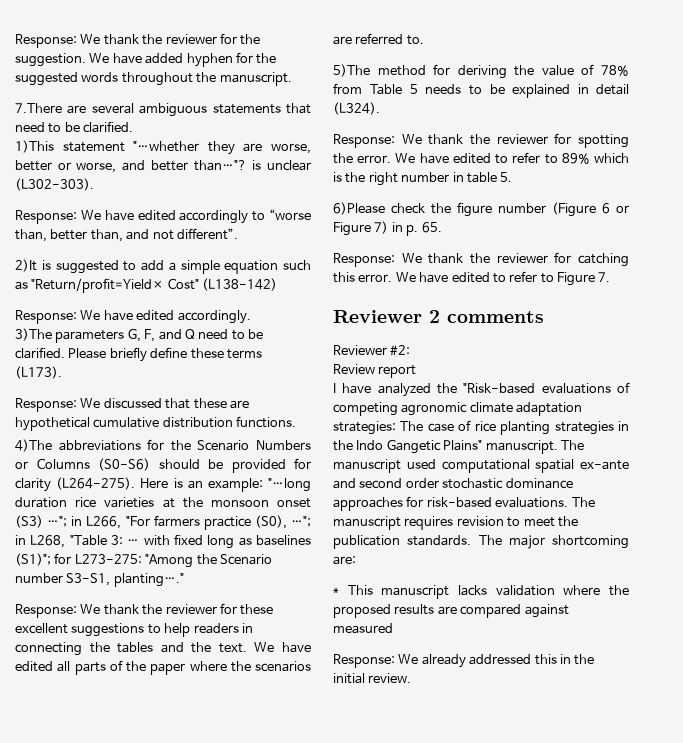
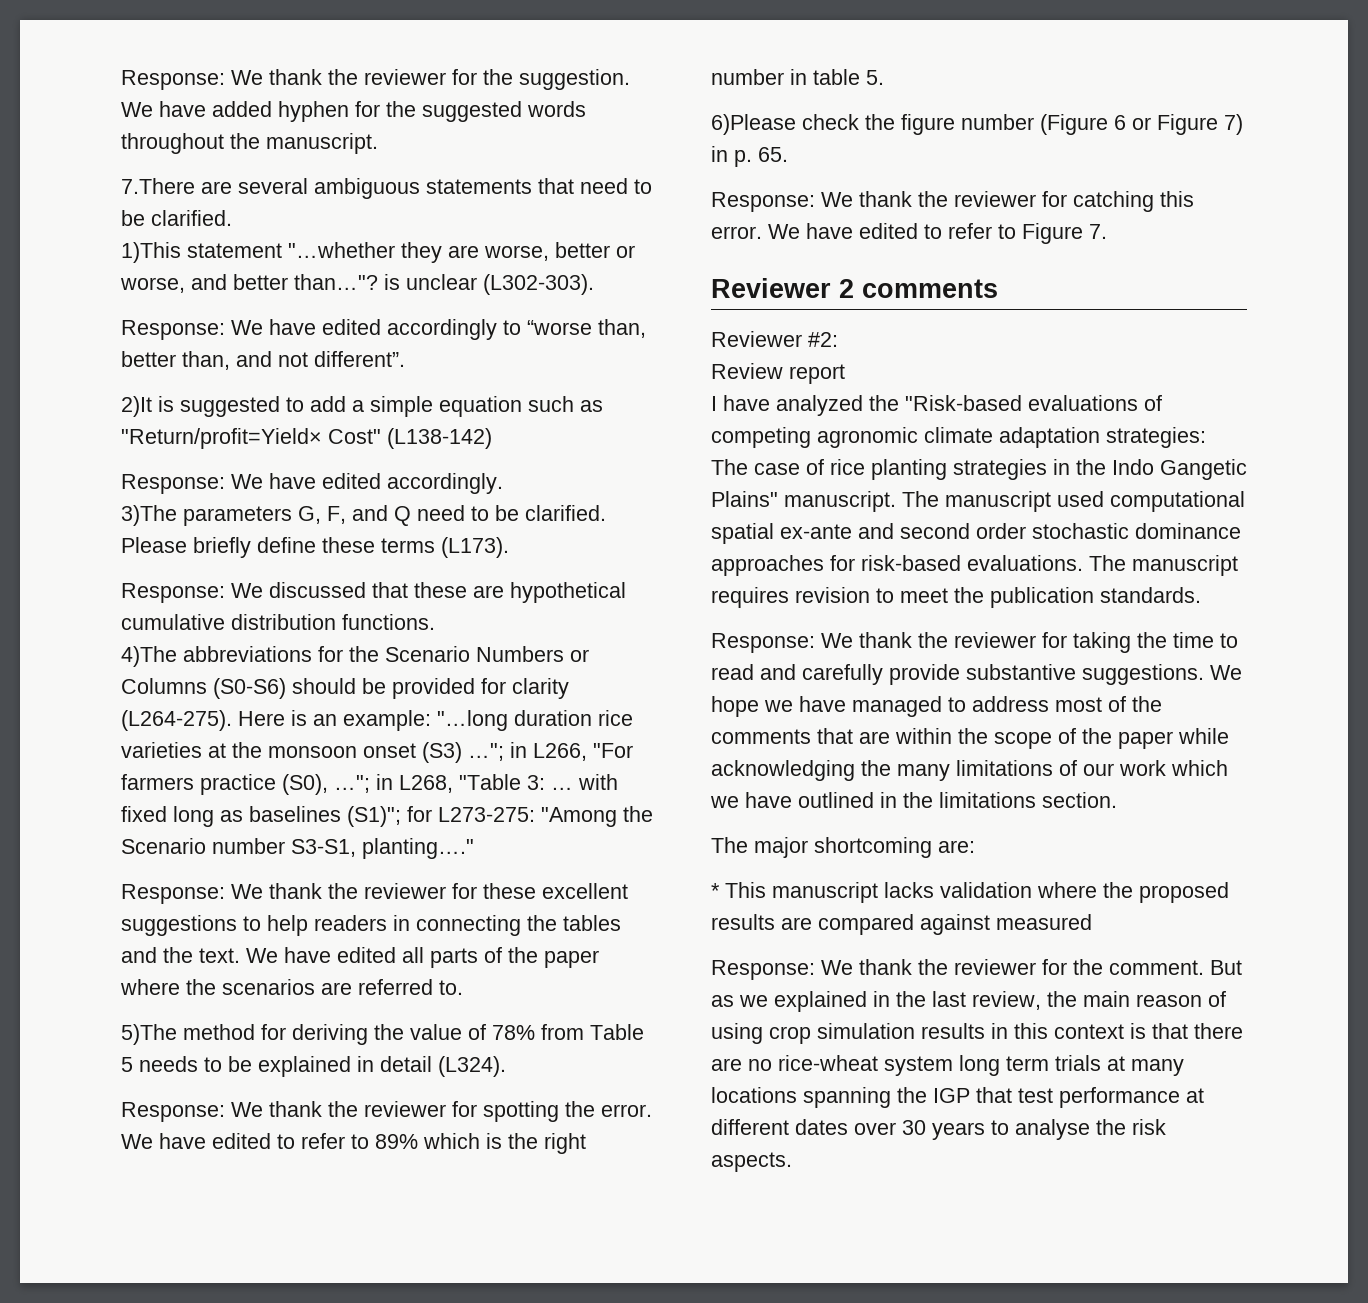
- The manuscript requires revision to meet the publication standards. The major shortcoming are:
+ The manuscript requires revision to meet the publication standards.
+ Response: We thank the reviewer for taking the time to read and carefully provide substantive suggestions. We hope we have managed to address most of the comments that are within the scope of the paper while acknowledging the many limitations of our work which we have outlined in the limitations section.
+ The major shortcoming are:
- Response: We already addressed this in the initial review.
+ Response: We thank the reviewer for the comment. But as we explained in the last review, the main reason of using crop simulation results in this context is that there are no rice-wheat system long term trials at many locations spanning the IGP that test performance at different dates over 30 years to analyse the risk aspects.

